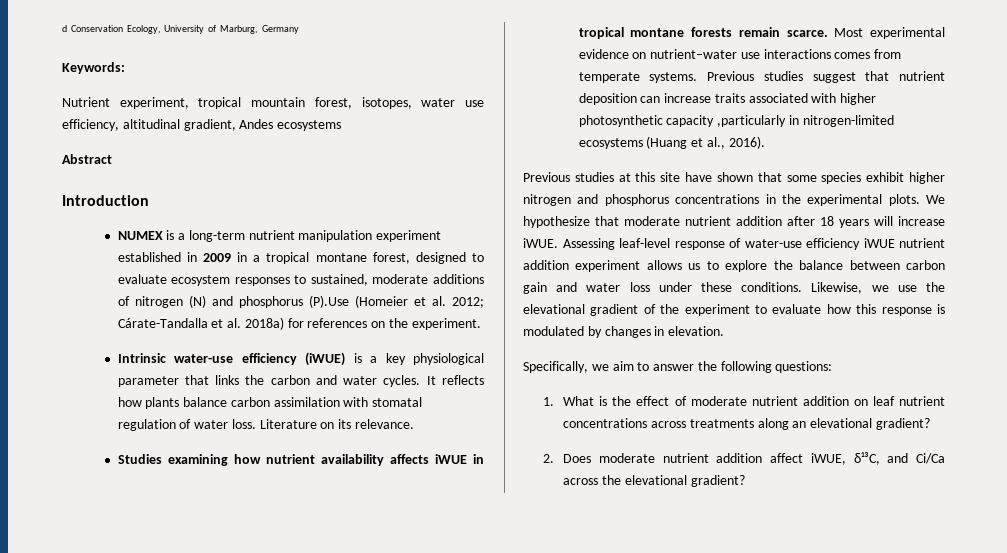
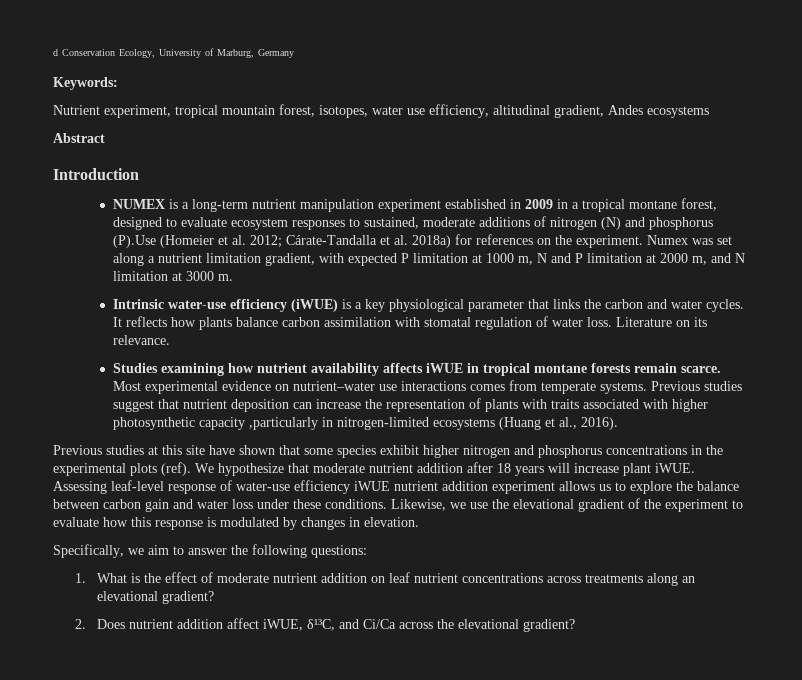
+ Numex was set along a nutrient limitation gradient, with expected P limitation at 1000 m, N and P limitation at 2000 m, and N limitation at 3000 m.
- Previous studies suggest that nutrient deposition can increase traits associated with higher photosynthetic capacity ,particularly in nitrogen-limited ecosystems (Huang et al., 2016).
+ Previous studies suggest that nutrient deposition can increase the representation of plants with traits associated with higher photosynthetic capacity ,particularly in nitrogen-limited ecosystems (Huang et al., 2016).
- Previous studies at this site have shown that some species exhibit higher nitrogen and phosphorus concentrations in the experimental plots.
+ Previous studies at this site have shown that some species exhibit higher nitrogen and phosphorus concentrations in the experimental plots (ref).
- We hypothesize that moderate nutrient addition after 18 years will increase iWUE.
+ We hypothesize that moderate nutrient addition after 18 years will increase plant iWUE.
- 2. Does moderate nutrient addition affect iWUE, δ¹³C, and Ci/Ca across the elevational gradient?
+ 2. Does nutrient addition affect iWUE, δ¹³C, and Ci/Ca across the elevational gradient?

